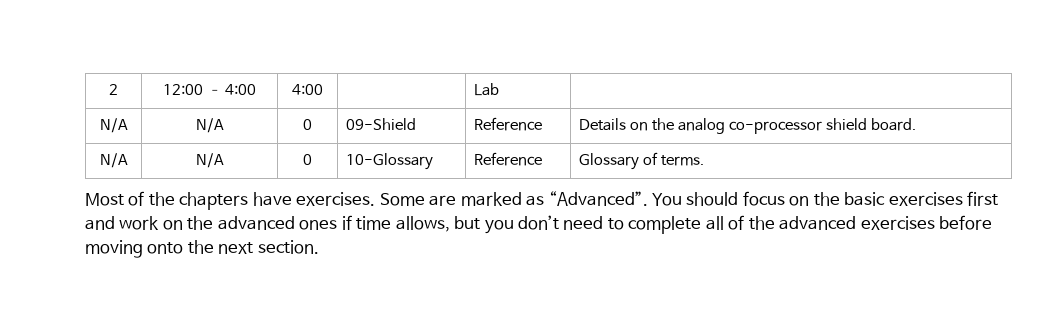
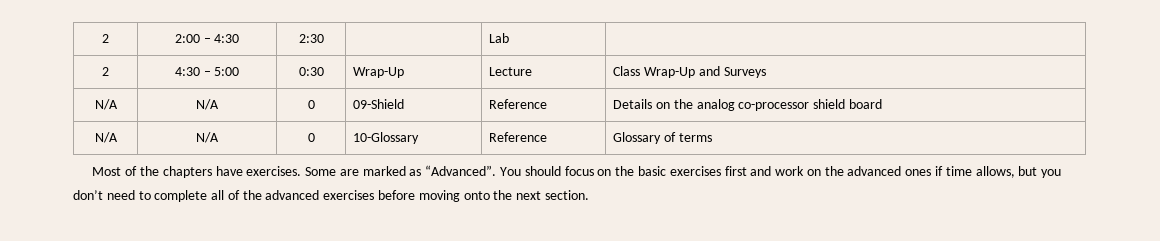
- 2 | 12:00 – 4:00 | 4:00 | | Lab |
+ 2 | 2:00 – 4:30 | 2:30 | | Lab |
+ 2 | 4:30 – 5:00 | 0:30 | Wrap-Up | Lecture | Class Wrap-Up and Surveys
- N/A | N/A | 0 | 09-Shield | Reference | Details on the analog co-processor shield board.
+ N/A | N/A | 0 | 09-Shield | Reference | Details on the analog co-processor shield board
- N/A | N/A | 0 | 10-Glossary | Reference | Glossary of terms.
+ N/A | N/A | 0 | 10-Glossary | Reference | Glossary of terms

